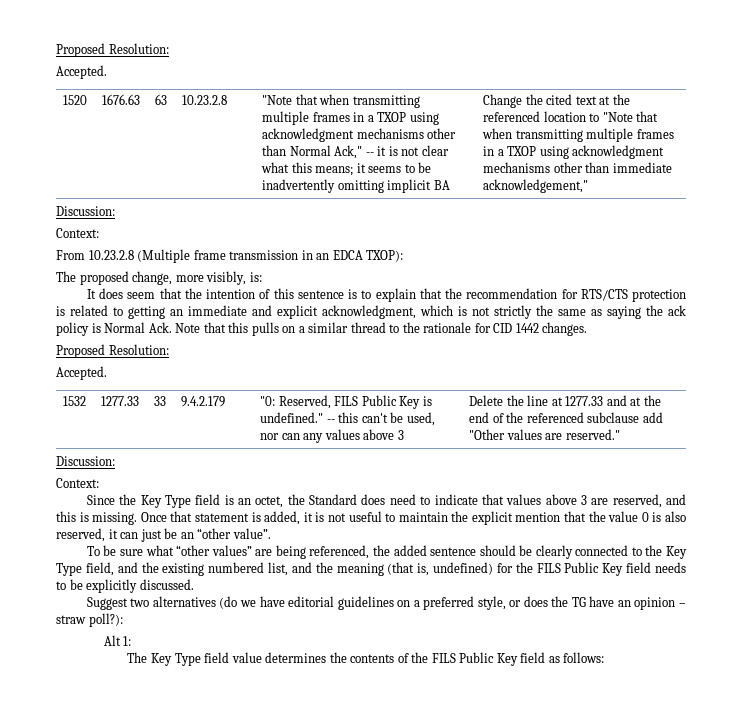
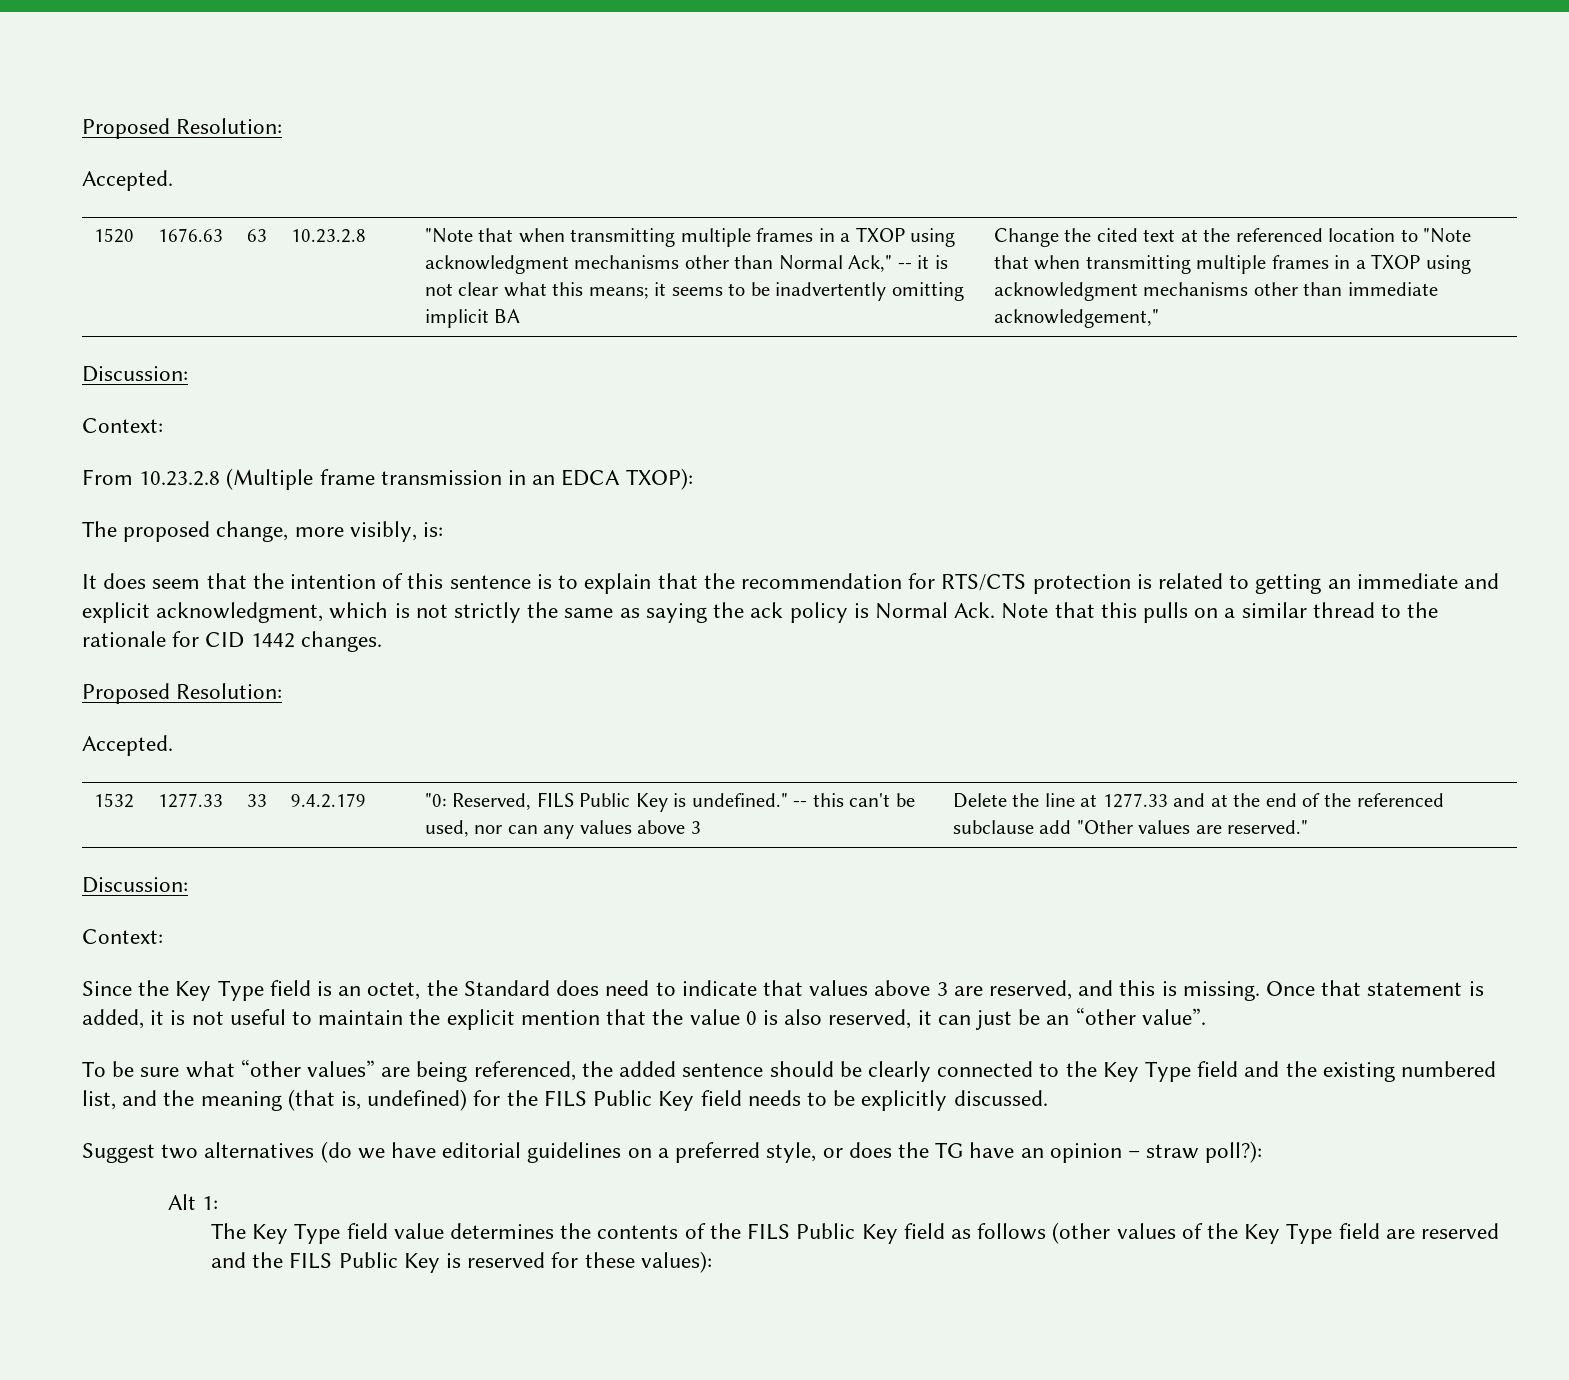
- To be sure what “other values” are being referenced, the added sentence should be clearly connected to the Key Type field, and the existing numbered list, and the meaning (that is, undefined) for the FILS Public Key field needs to be explicitly discussed.
+ To be sure what “other values” are being referenced, the added sentence should be clearly connected to the Key Type field and the existing numbered list, and the meaning (that is, undefined) for the FILS Public Key field needs to be explicitly discussed.
- The Key Type field value determines the contents of the FILS Public Key field as follows:
+ The Key Type field value determines the contents of the FILS Public Key field as follows (other values of the Key Type field are reserved and the FILS Public Key is reserved for these values):

